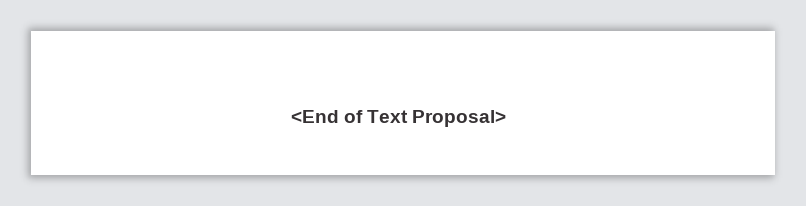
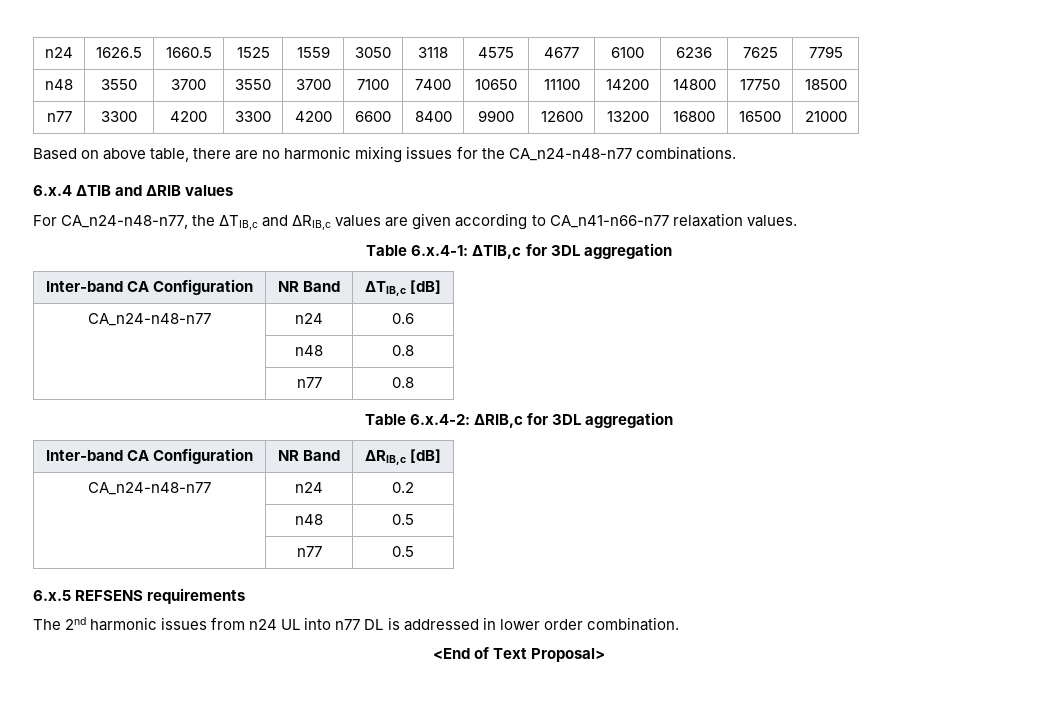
+ n24 | 1626.5 | 1660.5 | 1525 | 1559 | 3050 | 3118 | 4575 | 4677 | 6100 | 6236 | 7625 | 7795
+ n48 | 3550 | 3700 | 3550 | 3700 | 7100 | 7400 | 10650 | 11100 | 14200 | 14800 | 17750 | 18500
+ n77 | 3300 | 4200 | 3300 | 4200 | 6600 | 8400 | 9900 | 12600 | 13200 | 16800 | 16500 | 21000
+ Based on above table, there are no harmonic mixing issues for the CA_n24-n48-n77 combinations.
+ 6.x.4 ∆TIB and ∆RIB values
+ For CA_n24-n48-n77, the ∆TIB,c and ∆RIB,c values are given according to CA_n41-n66-n77 relaxation values.
+ Table 6.x.4-1: ΔTIB,c for 3DL aggregation
+ Inter-band CA Configuration | NR Band | ΔTIB,c [dB]
+ CA_n24-n48-n77 | n24 | 0.6
+ | n48 | 0.8
+ | n77 | 0.8
+ Table 6.x.4-2: ΔRIB,c for 3DL aggregation
+ Inter-band CA Configuration | NR Band | ΔRIB,c [dB]
+ CA_n24-n48-n77 | n24 | 0.2
+ | n48 | 0.5
+ | n77 | 0.5
+ 6.x.5 REFSENS requirements
+ The 2nd harmonic issues from n24 UL into n77 DL is addressed in lower order combination.

